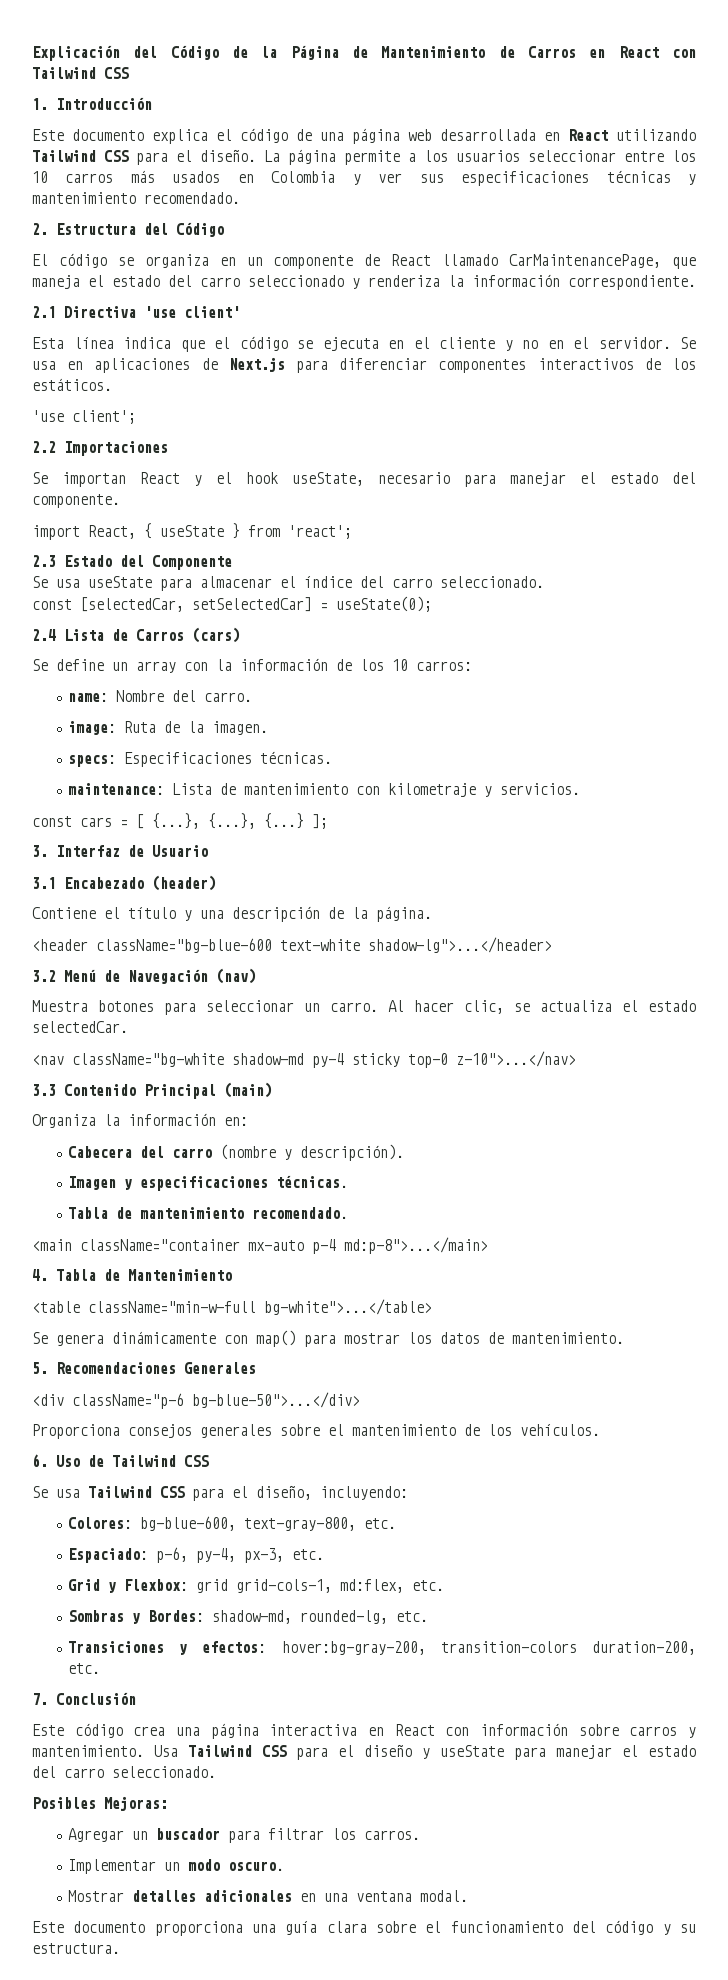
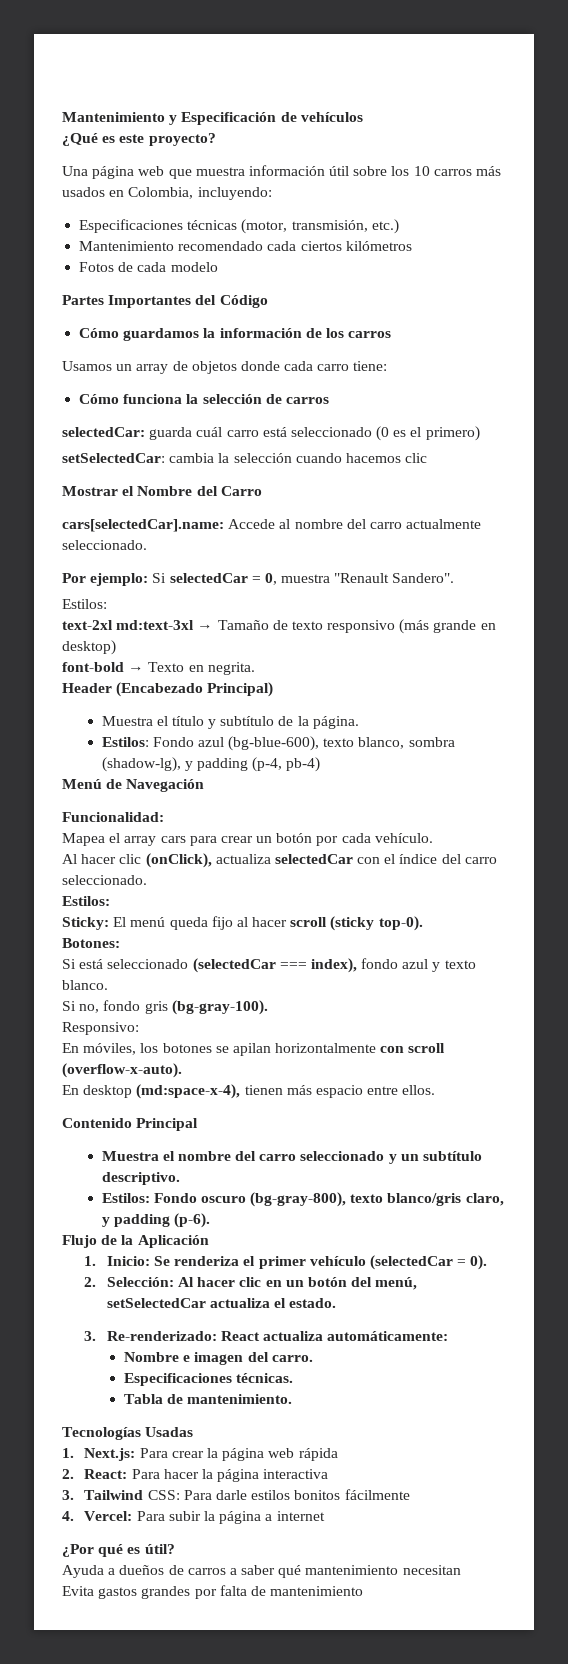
- Explicación del Código de la Página de Mantenimiento de Carros en React con Tailwind CSS
- 1. Introducción
- Este documento explica el código de una página web desarrollada en React utilizando Tailwind CSS para el diseño. La página permite a los usuarios seleccionar entre los 10 carros más usados en Colombia y ver sus especificaciones técnicas y mantenimiento recomendado.
- 2. Estructura del Código
- El código se organiza en un componente de React llamado CarMaintenancePage, que maneja el estado del carro seleccionado y renderiza la información correspondiente.
- 2.1 Directiva 'use client'
- Esta línea indica que el código se ejecuta en el cliente y no en el servidor. Se usa en aplicaciones de Next.js para diferenciar componentes interactivos de los estáticos.
- 'use client';
- 2.2 Importaciones
- Se importan React y el hook useState, necesario para manejar el estado del componente.
- import React, { useState } from 'react';
- 2.3 Estado del Componente
- Se usa useState para almacenar el índice del carro seleccionado.
- const [selectedCar, setSelectedCar] = useState(0);
- 2.4 Lista de Carros (cars)
- Se define un array con la información de los 10 carros:
- name: Nombre del carro.
- image: Ruta de la imagen.
- specs: Especificaciones técnicas.
- maintenance: Lista de mantenimiento con kilometraje y servicios.
- const cars = [ {...}, {...}, {...} ];
- 3. Interfaz de Usuario
- 3.1 Encabezado (header)
- Contiene el título y una descripción de la página.
- <header className="bg-blue-600 text-white shadow-lg">...</header>
- 3.2 Menú de Navegación (nav)
- Muestra botones para seleccionar un carro. Al hacer clic, se actualiza el estado selectedCar.
- <nav className="bg-white shadow-md py-4 sticky top-0 z-10">...</nav>
- 3.3 Contenido Principal (main)
- Organiza la información en:
- Cabecera del carro (nombre y descripción).
- Imagen y especificaciones técnicas.
- Tabla de mantenimiento recomendado.
- <main className="container mx-auto p-4 md:p-8">...</main>
- 4. Tabla de Mantenimiento
- <table className="min-w-full bg-white">...</table>
- Se genera dinámicamente con map() para mostrar los datos de mantenimiento.
- 5. Recomendaciones Generales
- <div className="p-6 bg-blue-50">...</div>
- Proporciona consejos generales sobre el mantenimiento de los vehículos.
- 6. Uso de Tailwind CSS
- Se usa Tailwind CSS para el diseño, incluyendo:
- Colores: bg-blue-600, text-gray-800, etc.
- Espaciado: p-6, py-4, px-3, etc.
- Grid y Flexbox: grid grid-cols-1, md:flex, etc.
- Sombras y Bordes: shadow-md, rounded-lg, etc.
- Transiciones y efectos: hover:bg-gray-200, transition-colors duration-200, etc.
- 7. Conclusión
- Este código crea una página interactiva en React con información sobre carros y mantenimiento. Usa Tailwind CSS para el diseño y useState para manejar el estado del carro seleccionado.
- Posibles Mejoras:
- Agregar un buscador para filtrar los carros.
- Implementar un modo oscuro.
- Mostrar detalles adicionales en una ventana modal.
- Este documento proporciona una guía clara sobre el funcionamiento del código y su estructura.
+ Mantenimiento y Especificación de vehículos
+ ¿Qué es este proyecto?
+ Una página web que muestra información útil sobre los 10 carros más usados en Colombia, incluyendo:
+ Especificaciones técnicas (motor, transmisión, etc.)
+ Mantenimiento recomendado cada ciertos kilómetros
+ Fotos de cada modelo
+ Partes Importantes del Código
+ Cómo guardamos la información de los carros
+ Usamos un array de objetos donde cada carro tiene:
+ Cómo funciona la selección de carros
+ selectedCar: guarda cuál carro está seleccionado (0 es el primero)
+ setSelectedCar: cambia la selección cuando hacemos clic
+ Mostrar el Nombre del Carro
+ cars[selectedCar].name: Accede al nombre del carro actualmente seleccionado.
+ Por ejemplo: Si selectedCar = 0, muestra "Renault Sandero".
+ Estilos:
+ text-2xl md:text-3xl → Tamaño de texto responsivo (más grande en desktop)
+ font-bold → Texto en negrita.
+ Header (Encabezado Principal)
+ Muestra el título y subtítulo de la página.
+ Estilos: Fondo azul (bg-blue-600), texto blanco, sombra (shadow-lg), y padding (p-4, pb-4)
+ Menú de Navegación
+ Funcionalidad:
+ Mapea el array cars para crear un botón por cada vehículo.
+ Al hacer clic (onClick), actualiza selectedCar con el índice del carro seleccionado.
+ Estilos:
+ Sticky: El menú queda fijo al hacer scroll (sticky top-0).
+ Botones:
+ Si está seleccionado (selectedCar === index), fondo azul y texto blanco.
+ Si no, fondo gris (bg-gray-100).
+ Responsivo:
+ En móviles, los botones se apilan horizontalmente con scroll (overflow-x-auto).
+ En desktop (md:space-x-4), tienen más espacio entre ellos.
+ Contenido Principal
+ Muestra el nombre del carro seleccionado y un subtítulo descriptivo.
+ Estilos: Fondo oscuro (bg-gray-800), texto blanco/gris claro, y padding (p-6).
+ Flujo de la Aplicación
+ 1. Inicio: Se renderiza el primer vehículo (selectedCar = 0).
+ 2. Selección: Al hacer clic en un botón del menú, setSelectedCar actualiza el estado.
+ 3. Re-renderizado: React actualiza automáticamente:
+ Nombre e imagen del carro.
+ Especificaciones técnicas.
+ Tabla de mantenimiento.
+ Tecnologías Usadas
+ 1. Next.js: Para crear la página web rápida
+ 2. React: Para hacer la página interactiva
+ 3. Tailwind CSS: Para darle estilos bonitos fácilmente
+ 4. Vercel: Para subir la página a internet
+ ¿Por qué es útil?
+ Ayuda a dueños de carros a saber qué mantenimiento necesitan
+ Evita gastos grandes por falta de mantenimiento

